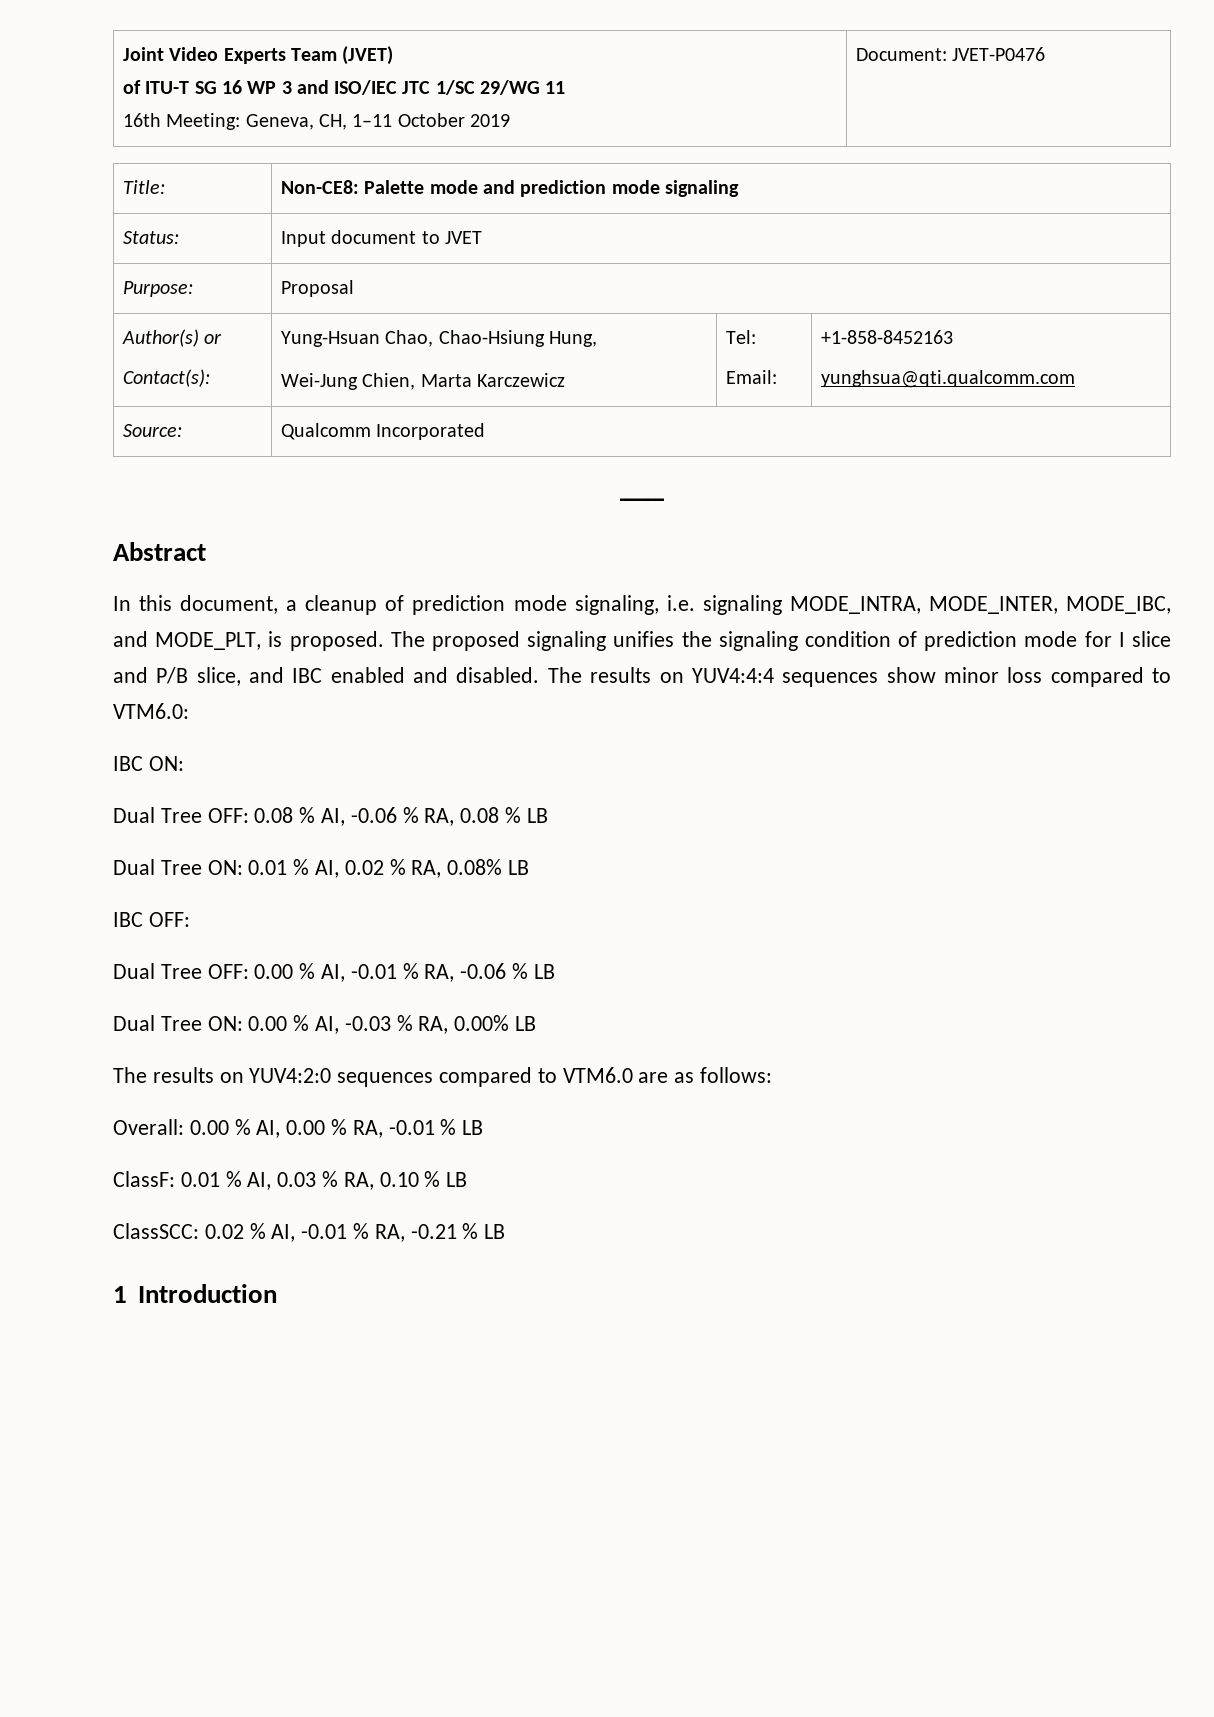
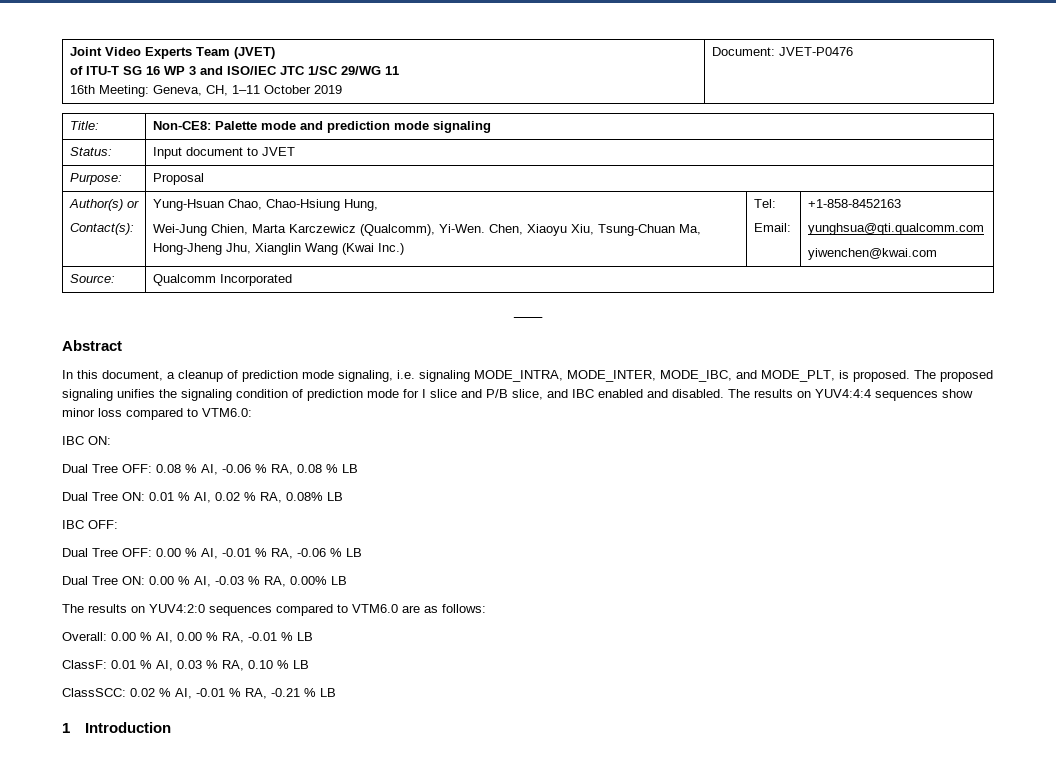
  Author(s) or
  Contact(s): | Yung-Hsuan Chao, Chao-Hsiung Hung,
- Wei-Jung Chien, Marta Karczewicz | Tel:
+ Wei-Jung Chien, Marta Karczewicz (Qualcomm), Yi-Wen. Chen, Xiaoyu Xiu, Tsung-Chuan Ma, Hong-Jheng Jhu, Xianglin Wang (Kwai Inc.) | Tel:
  Email: | +1-858-8452163
  yunghsua@qti.qualcomm.com
+ yiwenchen@kwai.com

